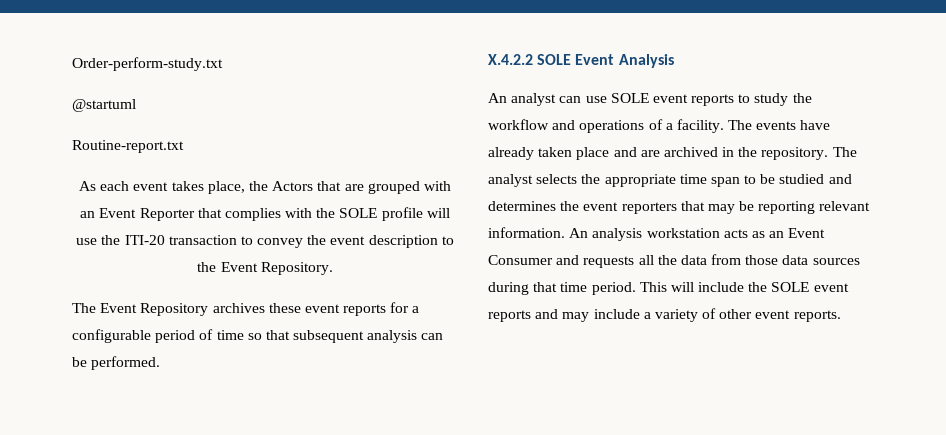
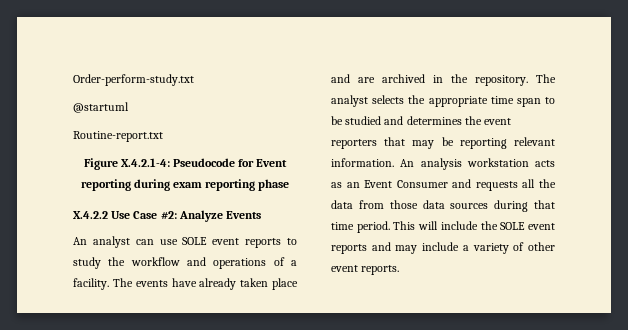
- As each event takes place, the Actors that are grouped with an Event Reporter that complies with the SOLE profile will use the ITI-20 transaction to convey the event description to the Event Repository.
- The Event Repository archives these event reports for a configurable period of time so that subsequent analysis can be performed.
- X.4.2.2 SOLE Event Analysis
+ Figure X.4.2.1-4: Pseudocode for Event reporting during exam reporting phase
+ X.4.2.2 Use Case #2: Analyze Events

